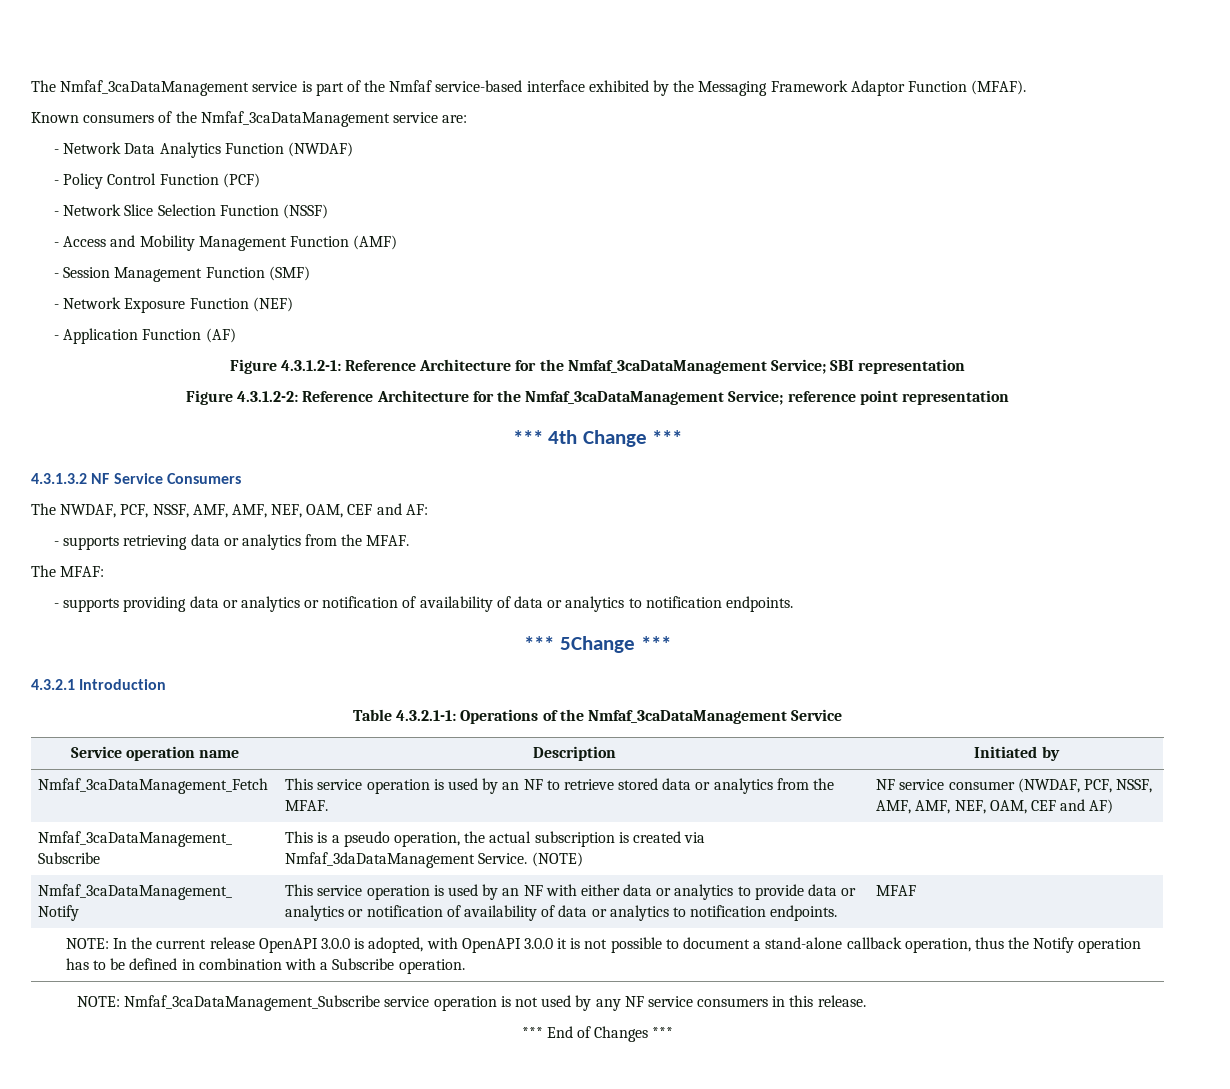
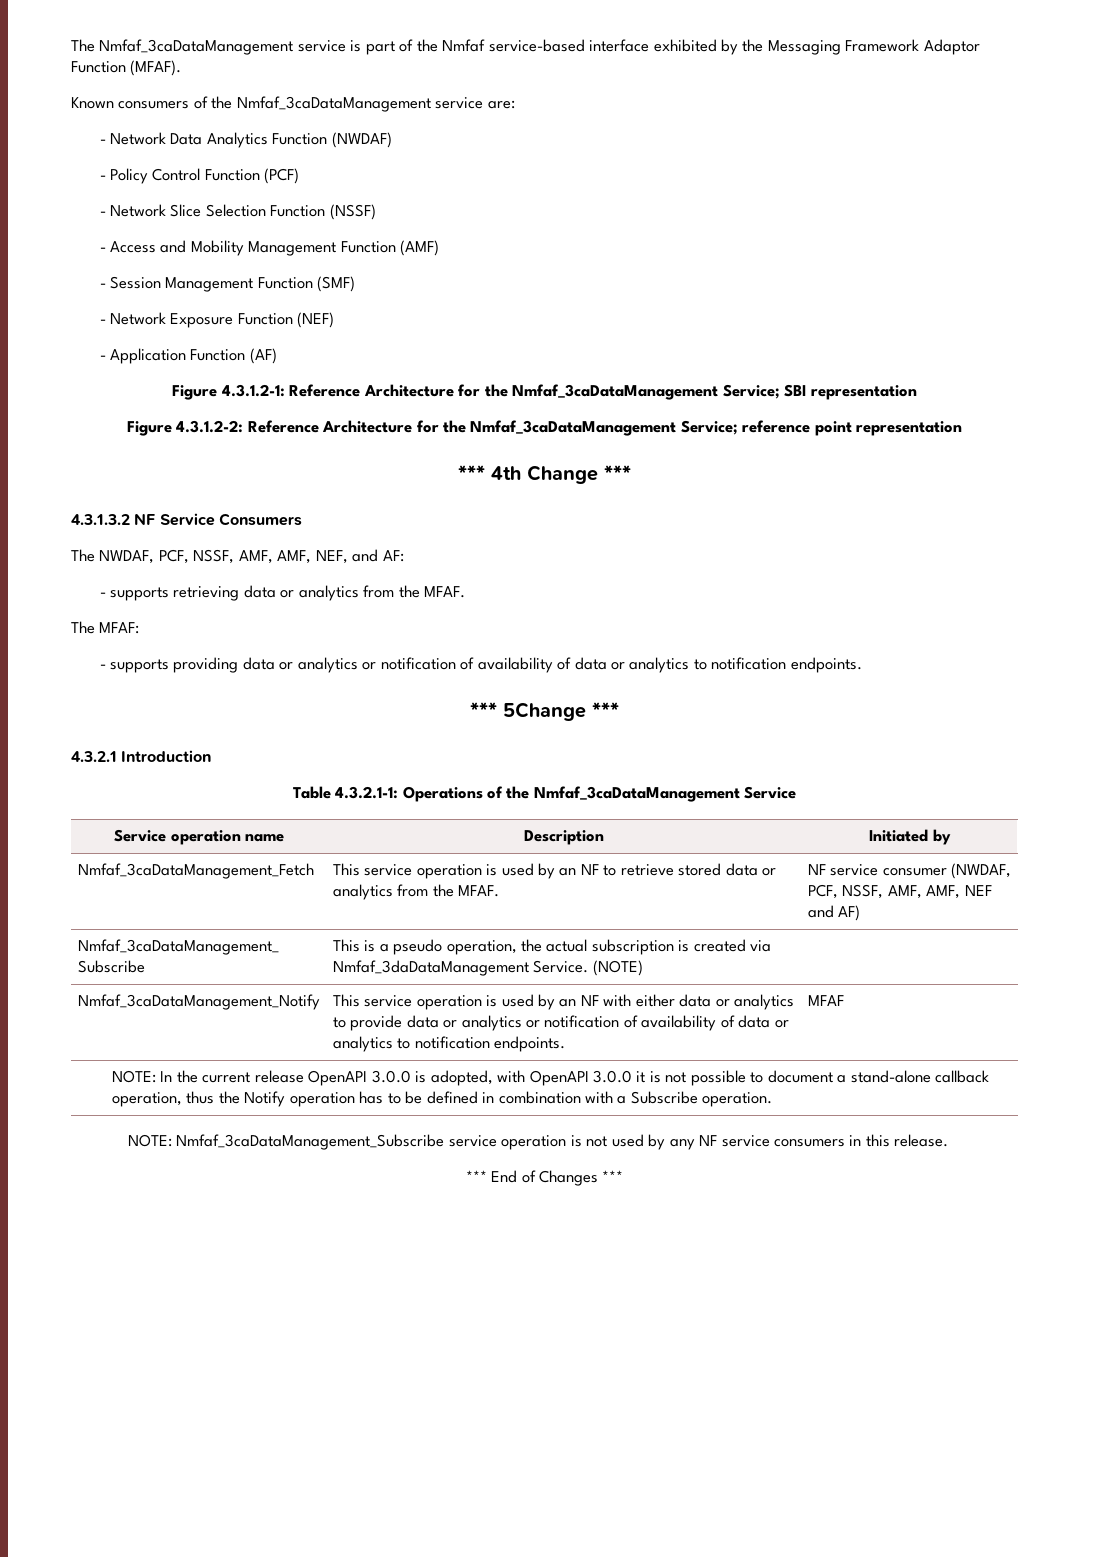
- The NWDAF, PCF, NSSF, AMF, AMF, NEF, OAM, CEF and AF:
+ The NWDAF, PCF, NSSF, AMF, AMF, NEF, and AF:
- Nmfaf_3caDataManagement_Fetch | This service operation is used by an NF to retrieve stored data or analytics from the MFAF. | NF service consumer (NWDAF, PCF, NSSF, AMF, AMF, NEF, OAM, CEF and AF)
+ Nmfaf_3caDataManagement_Fetch | This service operation is used by an NF to retrieve stored data or analytics from the MFAF. | NF service consumer (NWDAF, PCF, NSSF, AMF, AMF, NEF and AF)

